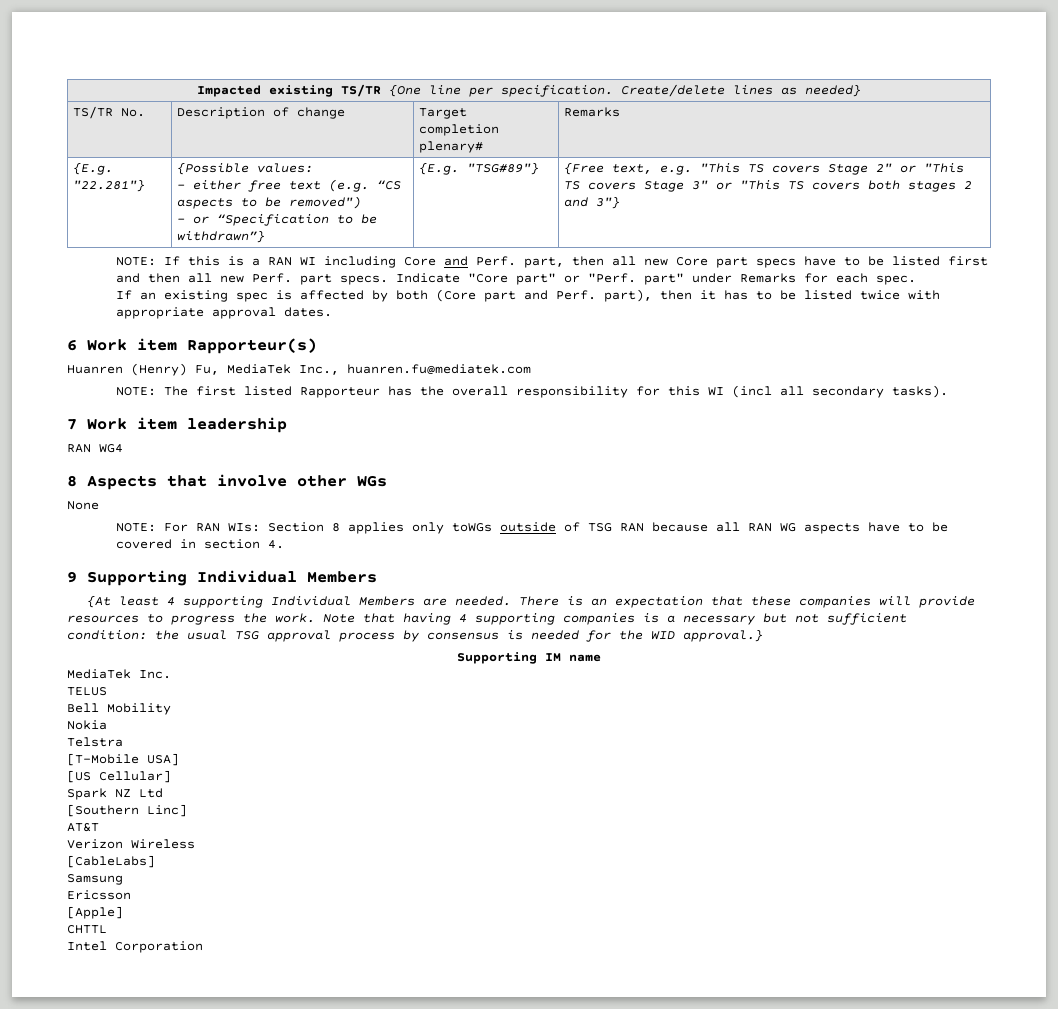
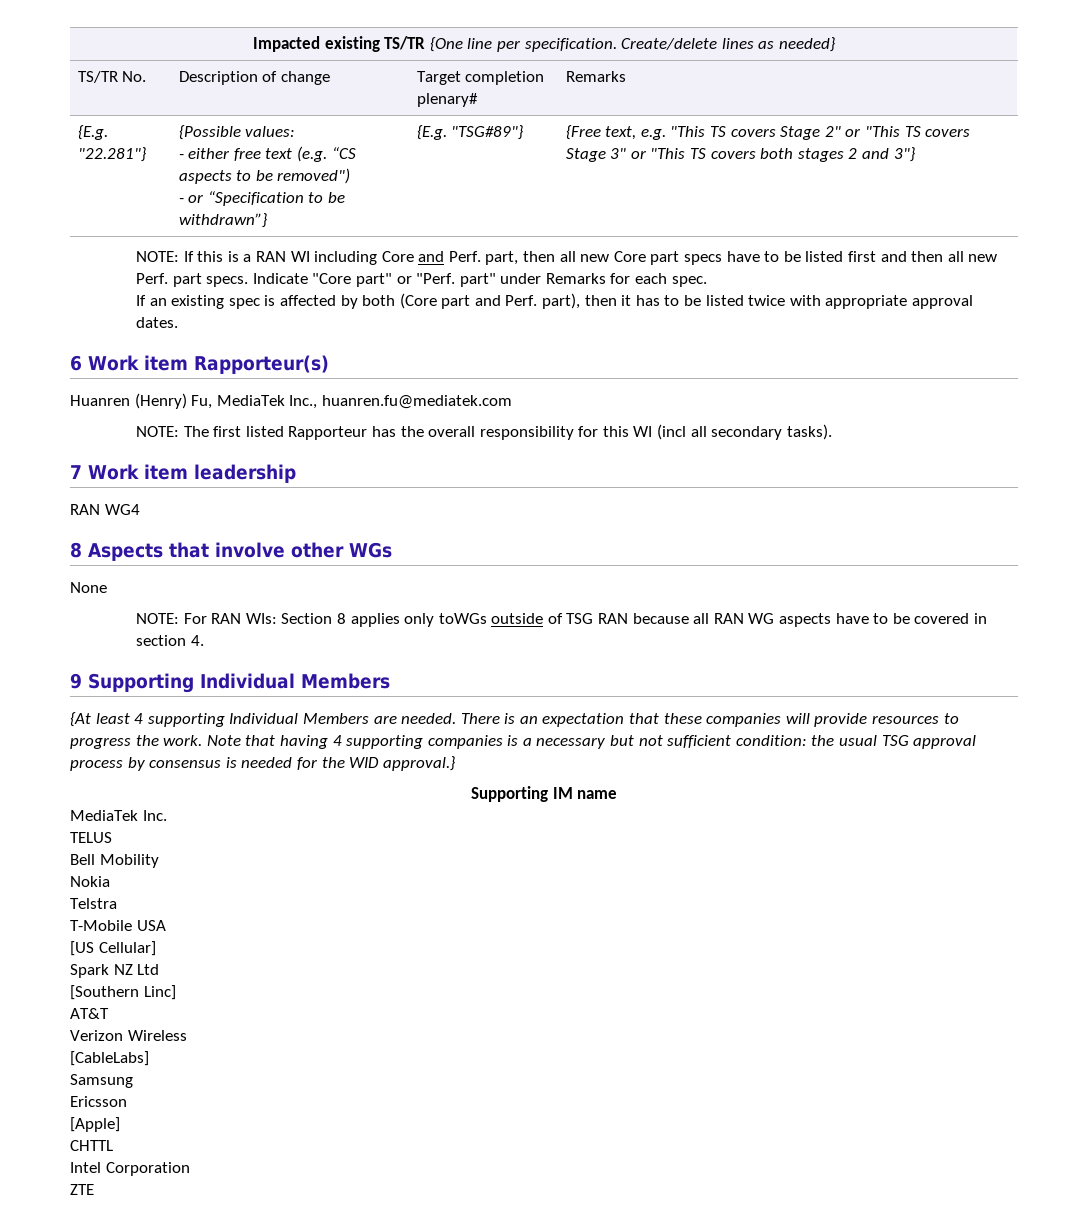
- [T-Mobile USA]
+ T-Mobile USA
+ ZTE

